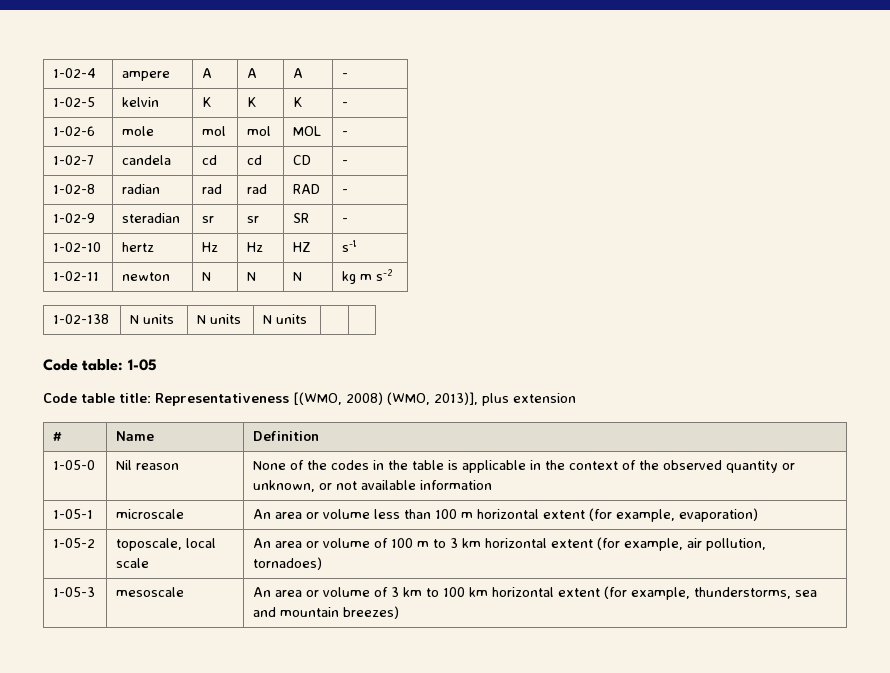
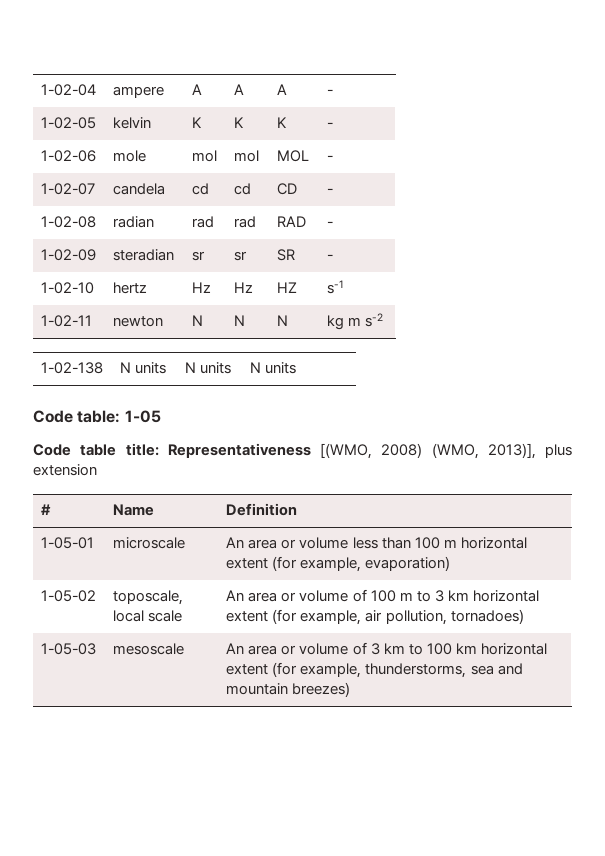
- 1-02-4 | ampere | A | A | A | -
+ 1-02-04 | ampere | A | A | A | -
- 1-02-5 | kelvin | K | K | K | -
+ 1-02-05 | kelvin | K | K | K | -
- 1-02-6 | mole | mol | mol | MOL | -
+ 1-02-06 | mole | mol | mol | MOL | -
- 1-02-7 | candela | cd | cd | CD | -
+ 1-02-07 | candela | cd | cd | CD | -
- 1-02-8 | radian | rad | rad | RAD | -
+ 1-02-08 | radian | rad | rad | RAD | -
- 1-02-9 | steradian | sr | sr | SR | -
+ 1-02-09 | steradian | sr | sr | SR | -
- 1-05-0 | Nil reason | None of the codes in the table is applicable in the context of the observed quantity or unknown, or not available information
- 1-05-1 | microscale | An area or volume less than 100 m horizontal extent (for example, evaporation)
+ 1-05-01 | microscale | An area or volume less than 100 m horizontal extent (for example, evaporation)
- 1-05-2 | toposcale, local scale | An area or volume of 100 m to 3 km horizontal extent (for example, air pollution, tornadoes)
+ 1-05-02 | toposcale, local scale | An area or volume of 100 m to 3 km horizontal extent (for example, air pollution, tornadoes)
- 1-05-3 | mesoscale | An area or volume of 3 km to 100 km horizontal extent (for example, thunderstorms, sea and mountain breezes)
+ 1-05-03 | mesoscale | An area or volume of 3 km to 100 km horizontal extent (for example, thunderstorms, sea and mountain breezes)

